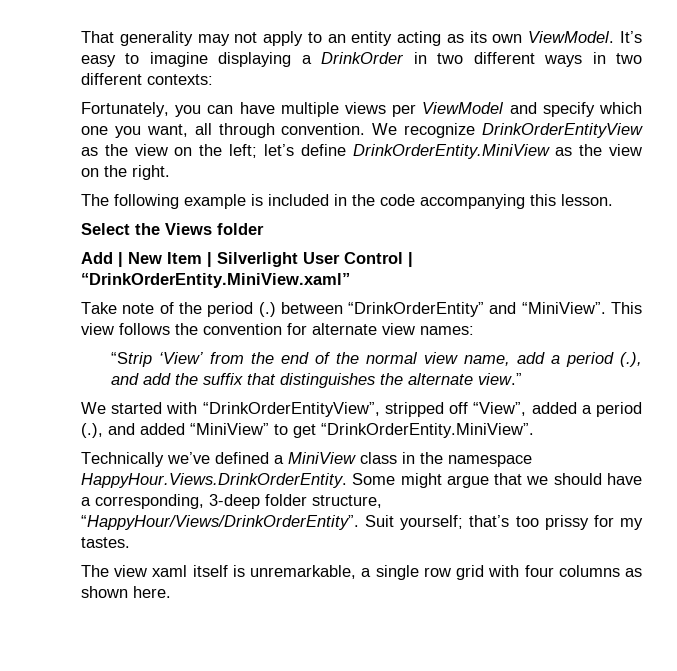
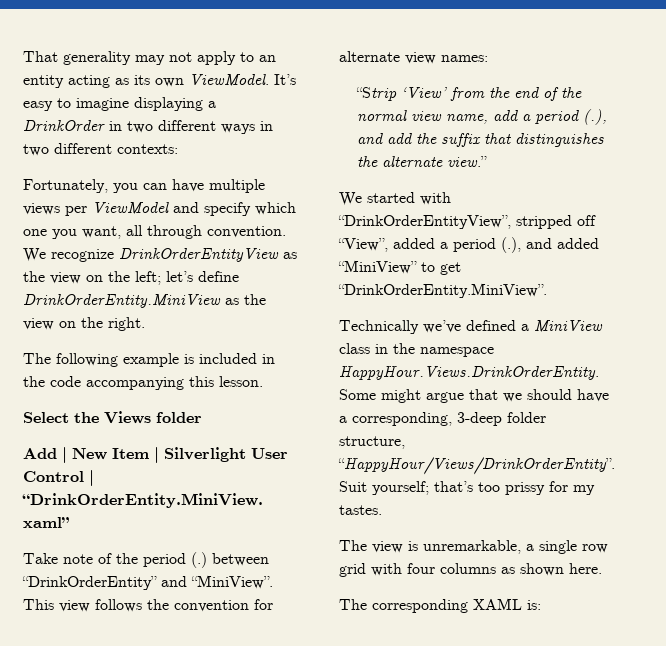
- The view xaml itself is unremarkable, a single row grid with four columns as shown here.
+ The view is unremarkable, a single row grid with four columns as shown here.
+ The corresponding XAML is:

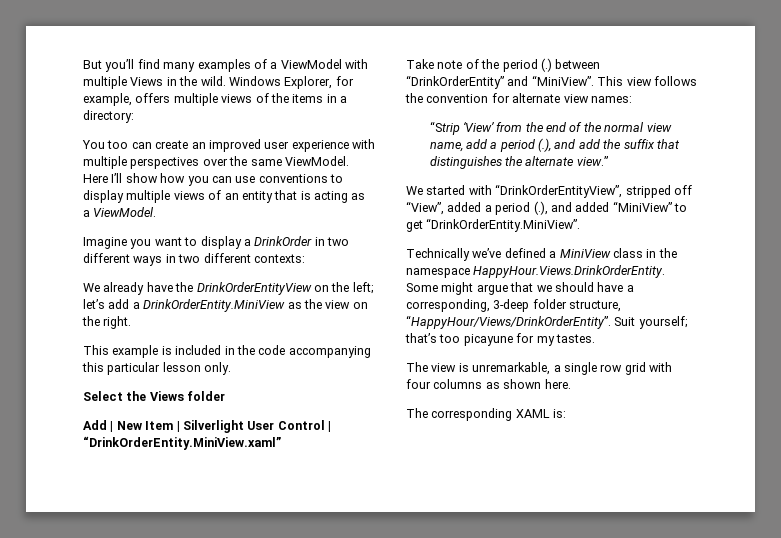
- That generality may not apply to an entity acting as its own ViewModel. It’s easy to imagine displaying a DrinkOrder in two different ways in two different contexts:
+ But you’ll find many examples of a ViewModel with multiple Views in the wild. Windows Explorer, for example, offers multiple views of the items in a directory:
+ You too can create an improved user experience with multiple perspectives over the same ViewModel. Here I’ll show how you can use conventions to display multiple views of an entity that is acting as a ViewModel.
+ Imagine you want to display a DrinkOrder in two different ways in two different contexts:
- Fortunately, you can have multiple views per ViewModel and specify which one you want, all through convention. We recognize DrinkOrderEntityView as the view on the left; let’s define DrinkOrderEntity.MiniView as the view on the right.
+ We already have the DrinkOrderEntityView on the left; let’s add a DrinkOrderEntity.MiniView as the view on the right.
- The following example is included in the code accompanying this lesson.
+ This example is included in the code accompanying this particular lesson only.
- Suit yourself; that’s too prissy for my tastes.
+ Suit yourself; that’s too picayune for my tastes.

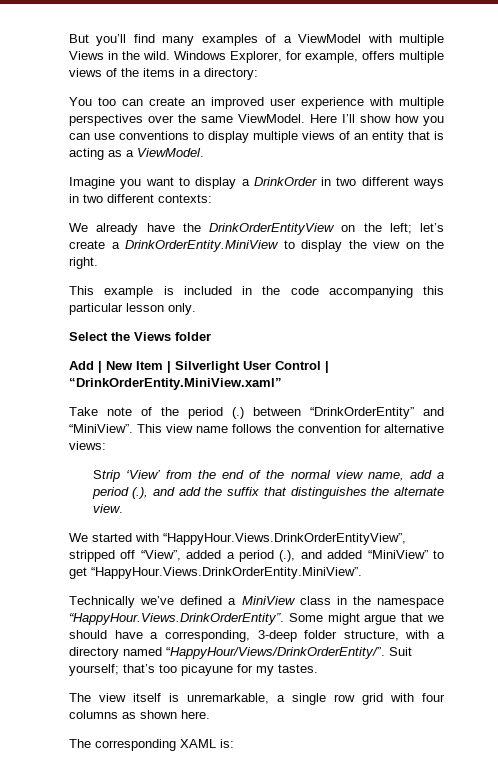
- We already have the DrinkOrderEntityView on the left; let’s add a DrinkOrderEntity.MiniView as the view on the right.
+ We already have the DrinkOrderEntityView on the left; let’s create a DrinkOrderEntity.MiniView to display the view on the right.
- This view follows the convention for alternate view names:
- “Strip ‘View’ from the end of the normal view name, add a period (.), and add the suffix that distinguishes the alternate view.”
+ This view name follows the convention for alternative views:
+ Strip ‘View’ from the end of the normal view name, add a period (.), and add the suffix that distinguishes the alternate view.
- We started with “DrinkOrderEntityView”, stripped off “View”, added a period (.), and added “MiniView” to get “DrinkOrderEntity.MiniView”.
+ We started with “HappyHour.Views.DrinkOrderEntityView”, stripped off “View”, added a period (.), and added “MiniView” to get “HappyHour.Views.DrinkOrderEntity.MiniView”.
- Technically we’ve defined a MiniView class in the namespace HappyHour.Views.DrinkOrderEntity. Some might argue that we should have a corresponding, 3-deep folder structure, “HappyHour/Views/DrinkOrderEntity”.
+ Technically we’ve defined a MiniView class in the namespace “HappyHour.Views.DrinkOrderEntity”. Some might argue that we should have a corresponding, 3-deep folder structure, with a directory named “HappyHour/Views/DrinkOrderEntity/”.
- The view is unremarkable, a single row grid with four columns as shown here.
+ The view itself is unremarkable, a single row grid with four columns as shown here.

